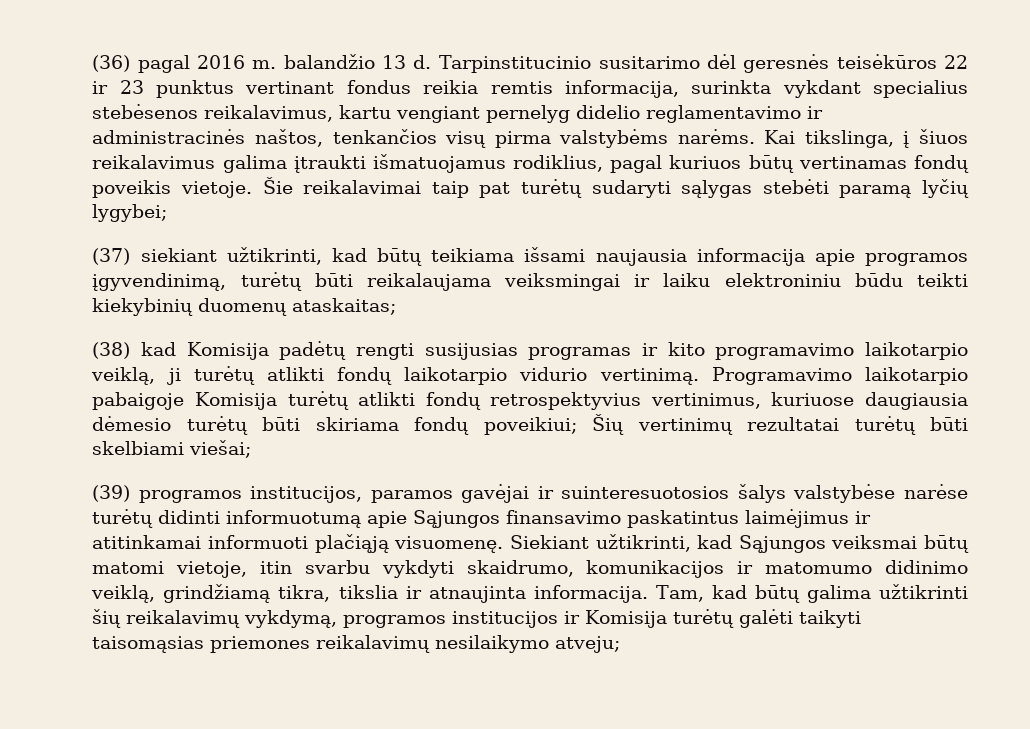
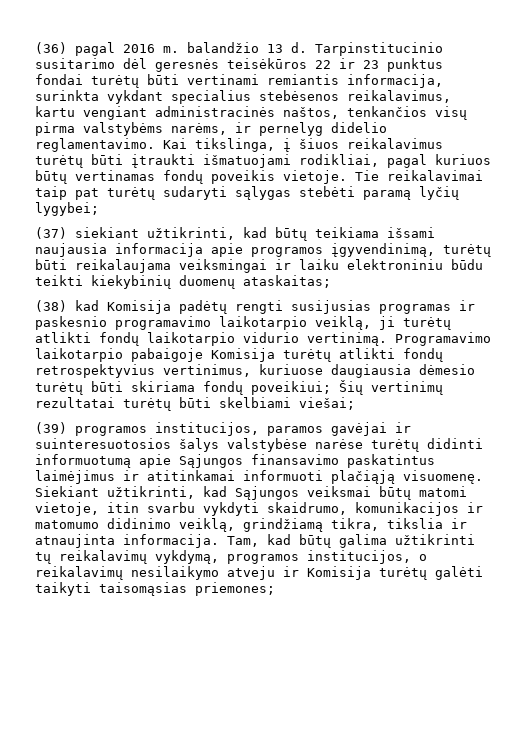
- Tarpinstitucinio susitarimo dėl geresnės teisėkūros 22 ir 23 punktus vertinant fondus reikia remtis informacija, surinkta vykdant specialius stebėsenos reikalavimus, kartu vengiant pernelyg didelio reglamentavimo ir administracinės naštos, tenkančios visų pirma valstybėms narėms.
+ Tarpinstitucinio susitarimo dėl geresnės teisėkūros 22 ir 23 punktus fondai turėtų būti vertinami remiantis informacija, surinkta vykdant specialius stebėsenos reikalavimus, kartu vengiant administracinės naštos, tenkančios visų pirma valstybėms narėms, ir pernelyg didelio reglamentavimo.
- Kai tikslinga, į šiuos reikalavimus galima įtraukti išmatuojamus rodiklius, pagal kuriuos būtų vertinamas fondų poveikis vietoje.
+ Kai tikslinga, į šiuos reikalavimus turėtų būti įtraukti išmatuojami rodikliai, pagal kuriuos būtų vertinamas fondų poveikis vietoje.
- Šie reikalavimai taip pat turėtų sudaryti sąlygas stebėti paramą lyčių lygybei;
+ Tie reikalavimai taip pat turėtų sudaryti sąlygas stebėti paramą lyčių lygybei;
- (38) kad Komisija padėtų rengti susijusias programas ir kito programavimo laikotarpio veiklą, ji turėtų atlikti fondų laikotarpio vidurio vertinimą.
+ (38) kad Komisija padėtų rengti susijusias programas ir paskesnio programavimo laikotarpio veiklą, ji turėtų atlikti fondų laikotarpio vidurio vertinimą.
- Tam, kad būtų galima užtikrinti šių reikalavimų vykdymą, programos institucijos ir Komisija turėtų galėti taikyti taisomąsias priemones reikalavimų nesilaikymo atveju;
+ Tam, kad būtų galima užtikrinti tų reikalavimų vykdymą, programos institucijos, o reikalavimų nesilaikymo atveju ir Komisija turėtų galėti taikyti taisomąsias priemones;

